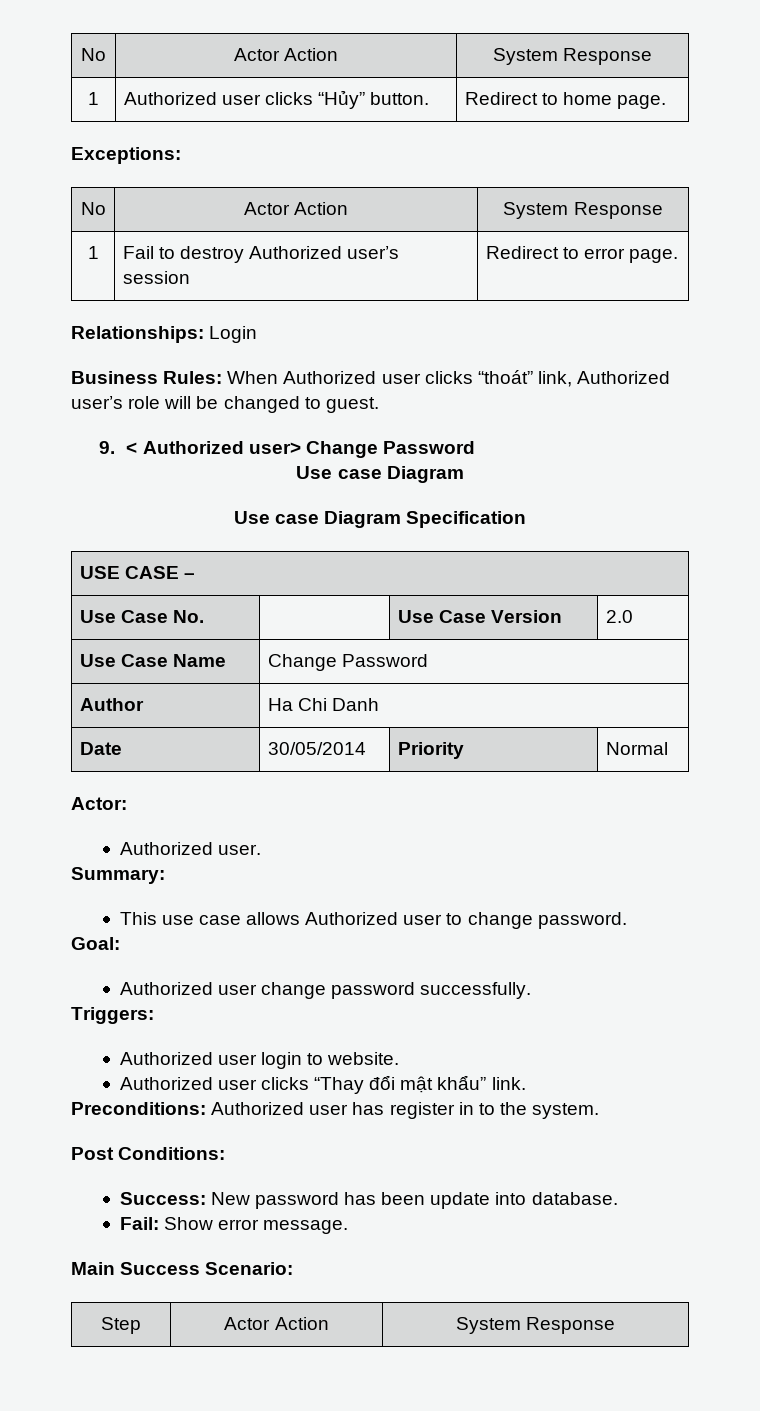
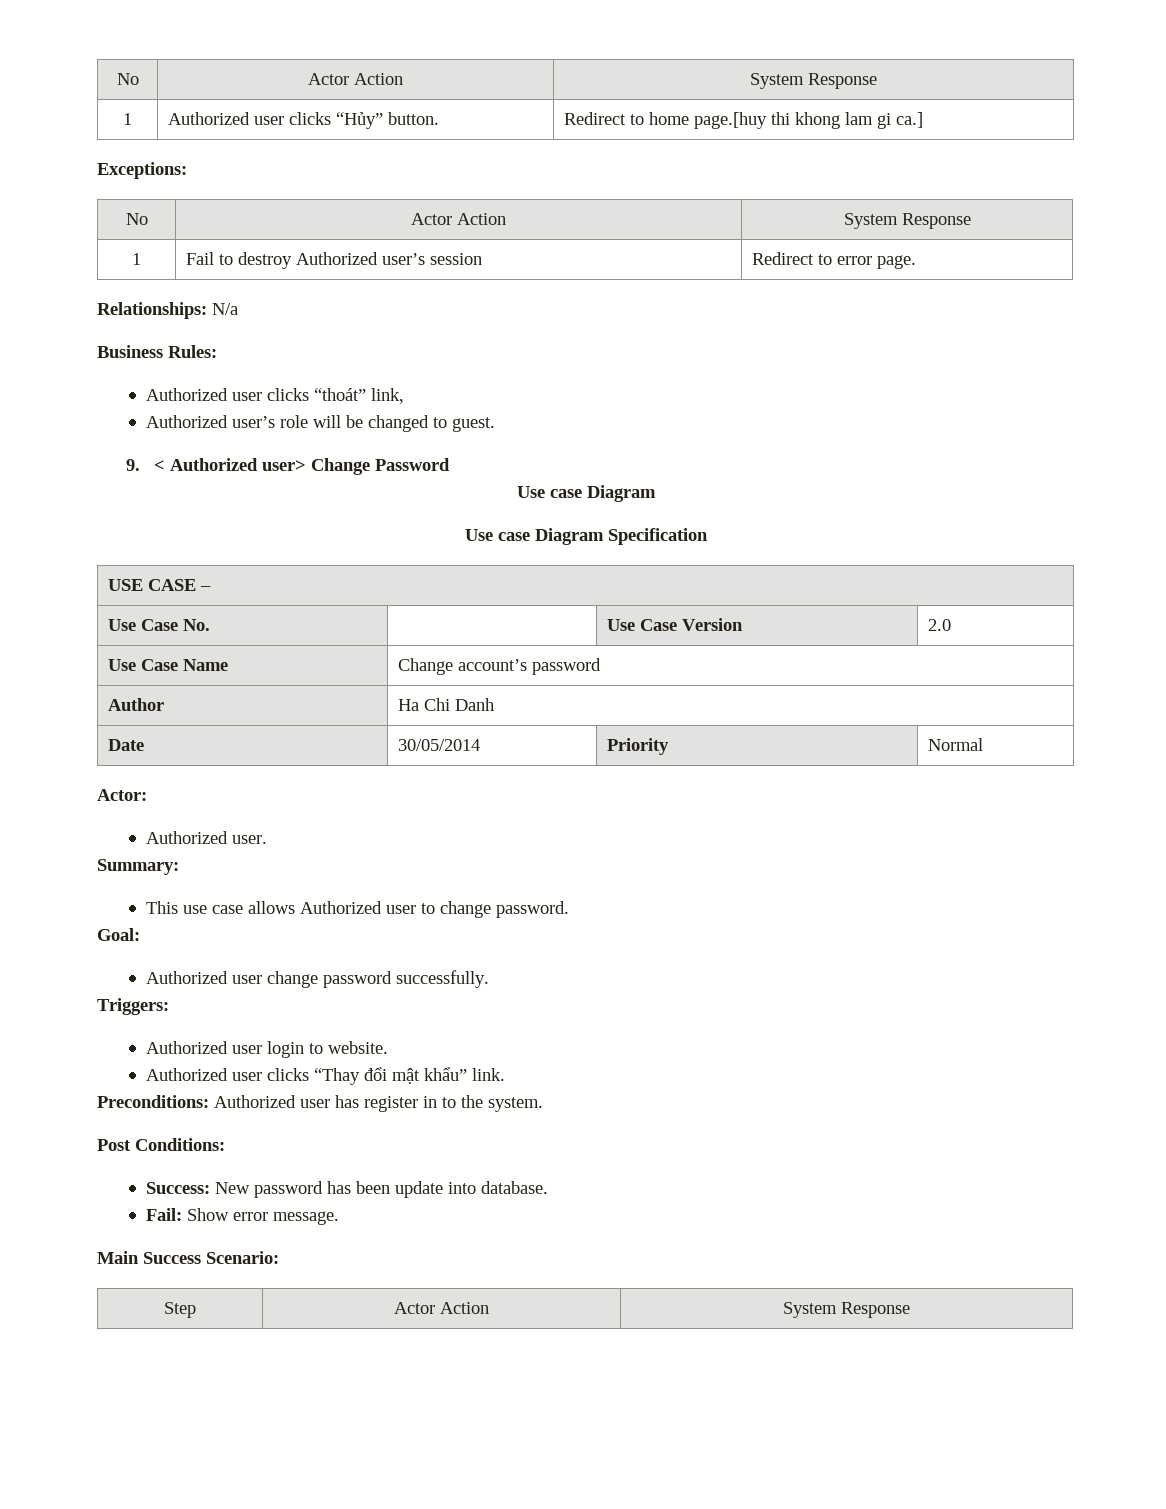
- 1 | Authorized user clicks “Hủy” button. | Redirect to home page.
+ 1 | Authorized user clicks “Hủy” button. | Redirect to home page.[huy thi khong lam gi ca.]
- Relationships: Login
+ Relationships: N/a
- Business Rules: When Authorized user clicks “thoát” link, Authorized user’s role will be changed to guest.
+ Business Rules:
+ Authorized user clicks “thoát” link,
+ Authorized user’s role will be changed to guest.
- Use Case Name | Change Password
+ Use Case Name | Change account’s password

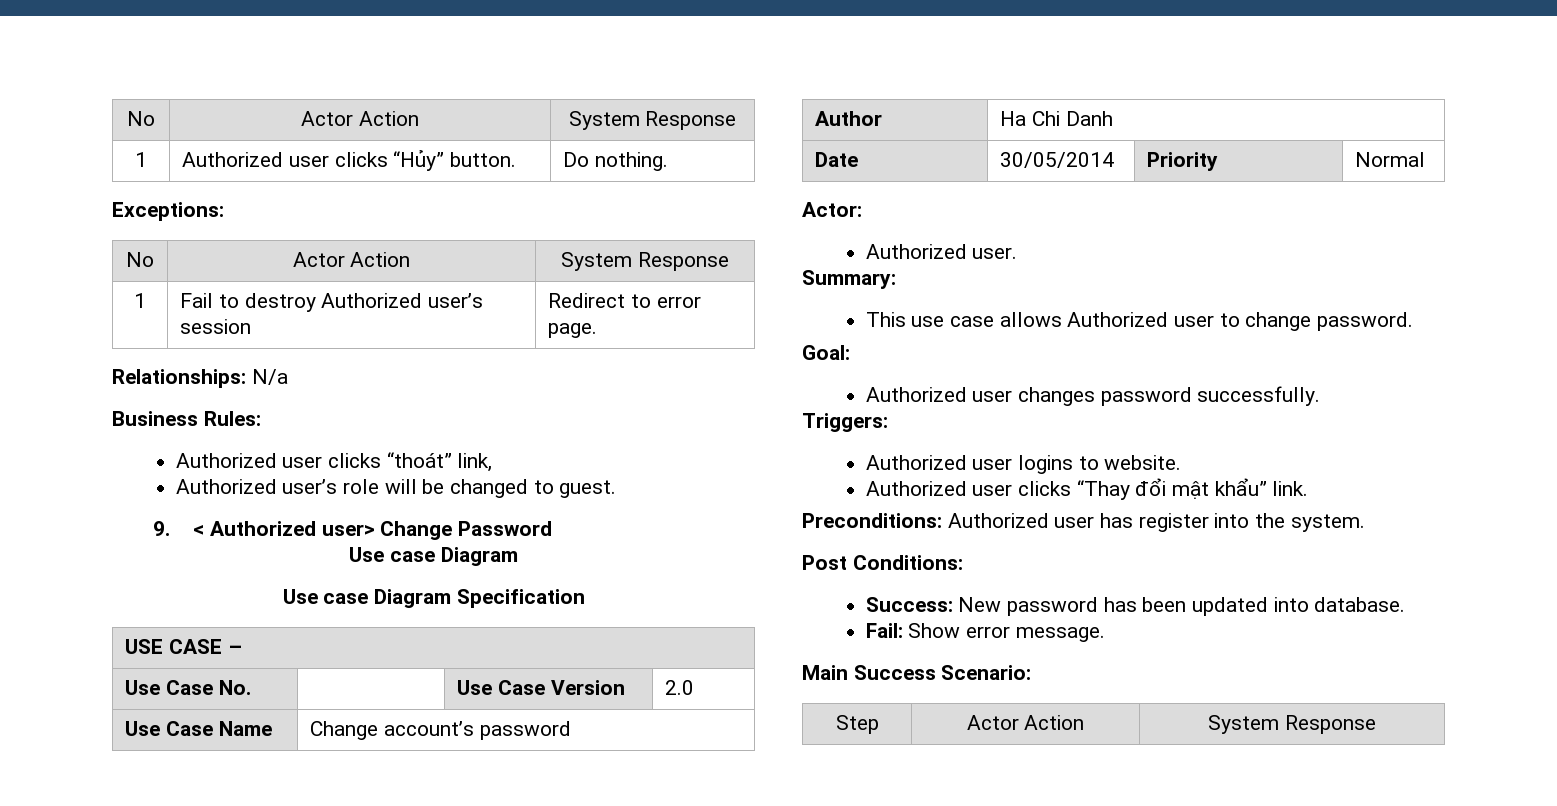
- 1 | Authorized user clicks “Hủy” button. | Redirect to home page.[huy thi khong lam gi ca.]
+ 1 | Authorized user clicks “Hủy” button. | Do nothing.
- Authorized user change password successfully.
+ Authorized user changes password successfully.
- Authorized user login to website.
+ Authorized user logins to website.
- Preconditions: Authorized user has register in to the system.
+ Preconditions: Authorized user has register into the system.
- Success: New password has been update into database.
+ Success: New password has been updated into database.

